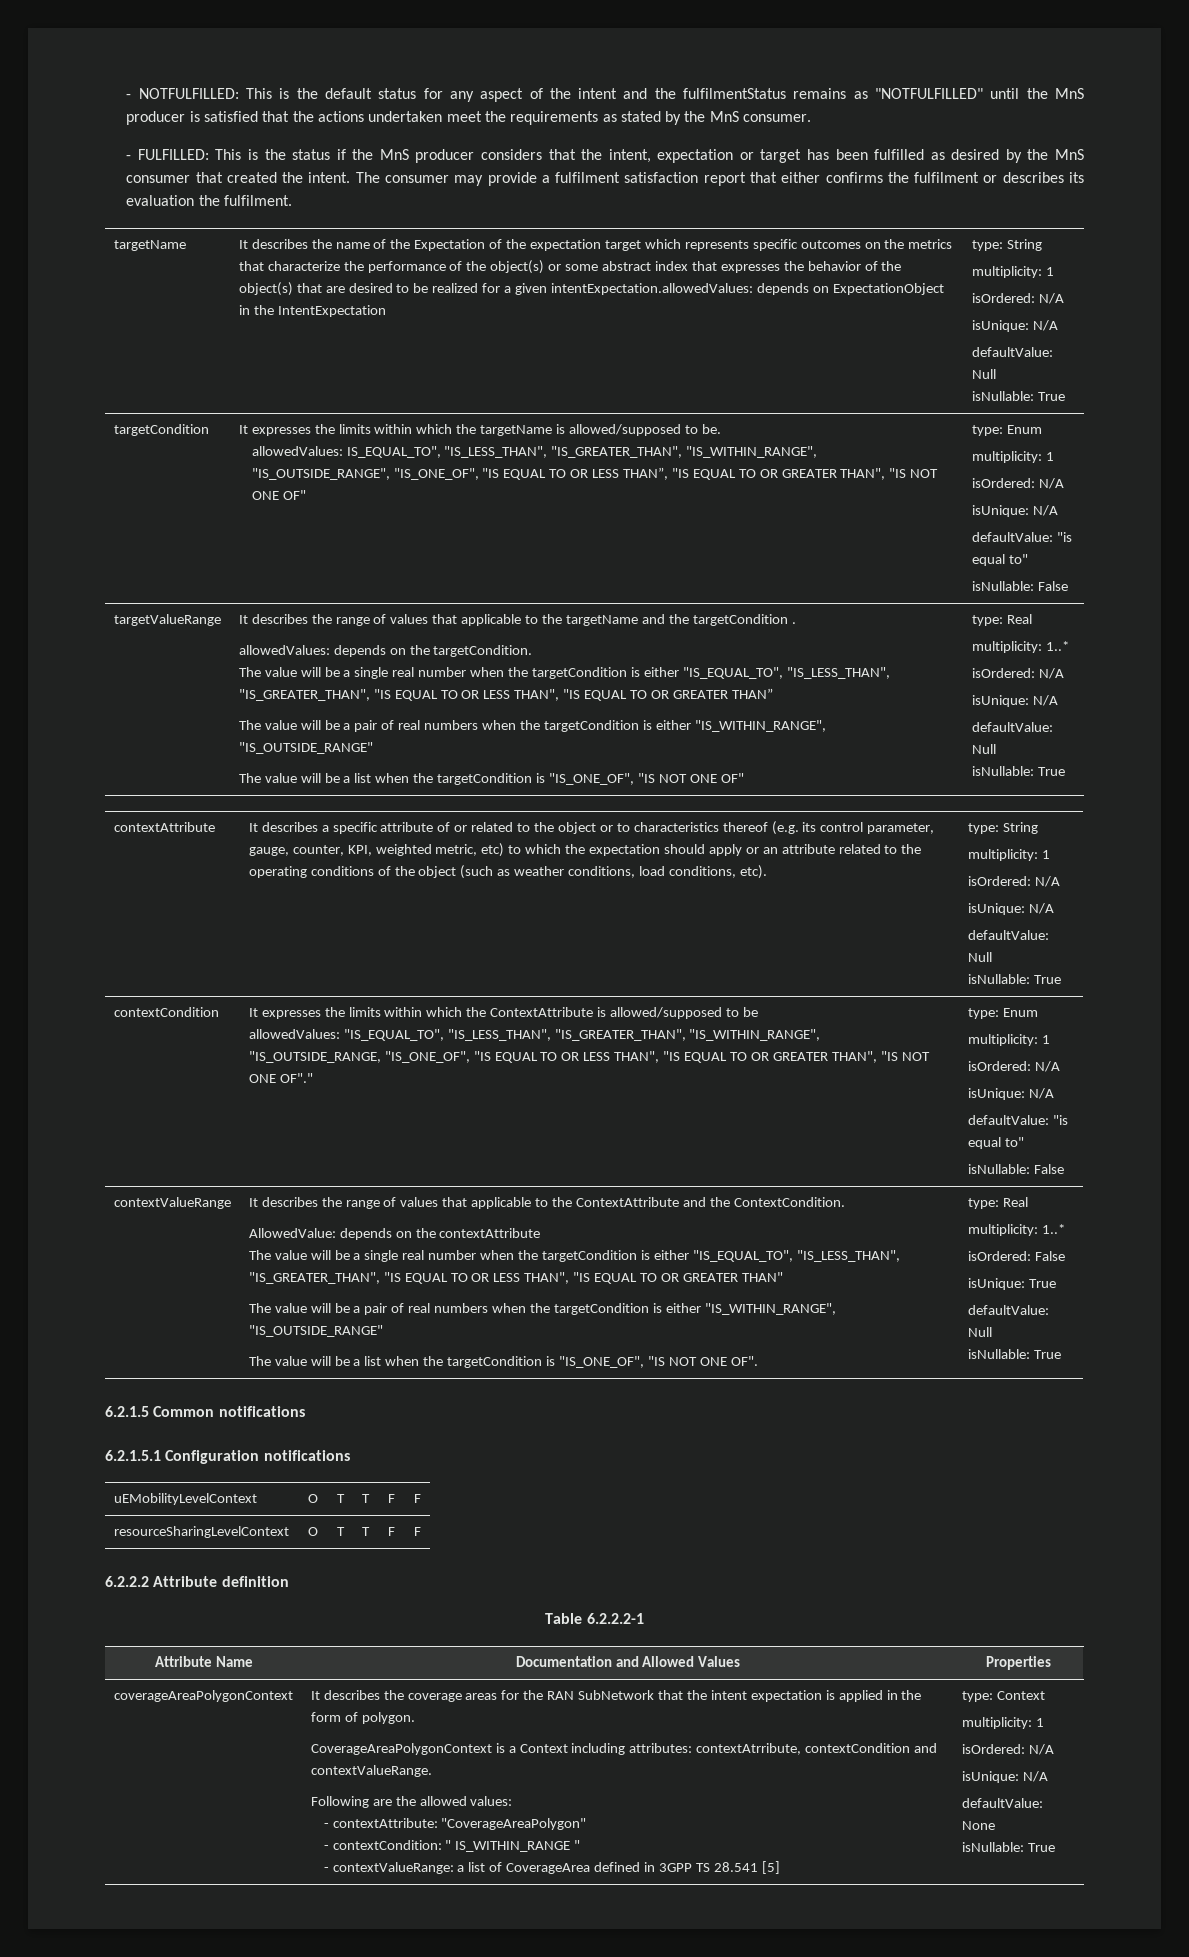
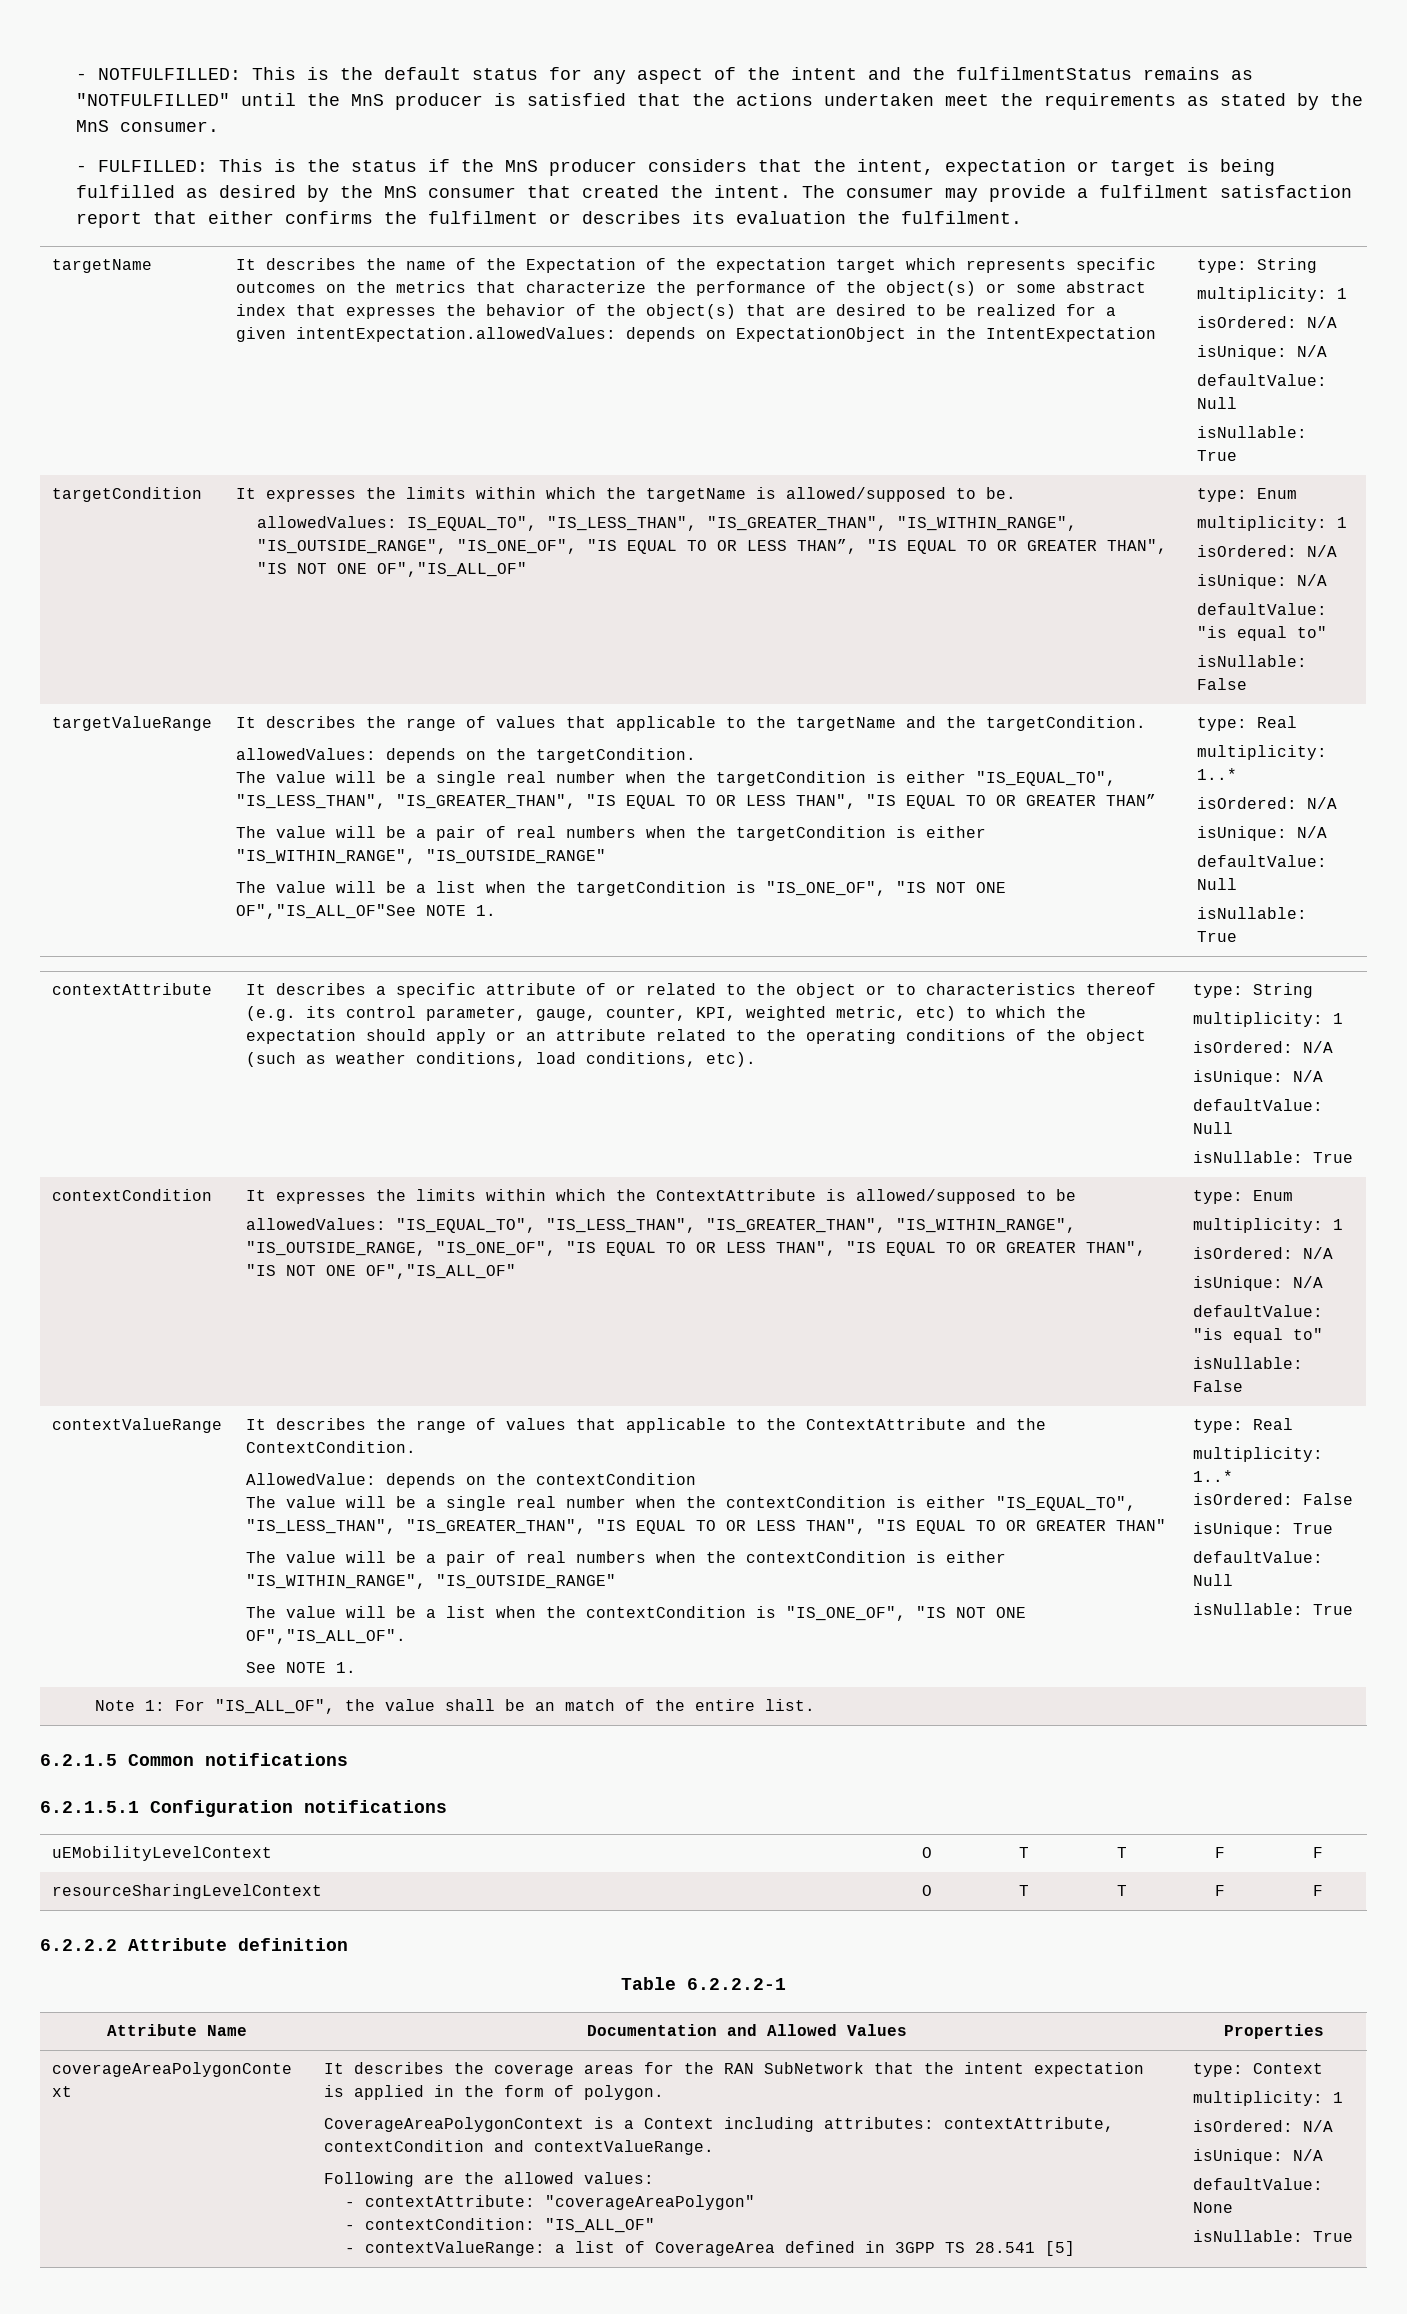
- - FULFILLED: This is the status if the MnS producer considers that the intent, expectation or target has been fulfilled as desired by the MnS consumer that created the intent.
+ - FULFILLED: This is the status if the MnS producer considers that the intent, expectation or target is being fulfilled as desired by the MnS consumer that created the intent.
- allowedValues: IS_EQUAL_TO", "IS_LESS_THAN", "IS_GREATER_THAN", "IS_WITHIN_RANGE", "IS_OUTSIDE_RANGE", "IS_ONE_OF", "IS EQUAL TO OR LESS THAN”, "IS EQUAL TO OR GREATER THAN", "IS NOT ONE OF"
+ allowedValues: IS_EQUAL_TO", "IS_LESS_THAN", "IS_GREATER_THAN", "IS_WITHIN_RANGE", "IS_OUTSIDE_RANGE", "IS_ONE_OF", "IS EQUAL TO OR LESS THAN”, "IS EQUAL TO OR GREATER THAN", "IS NOT ONE OF","IS_ALL_OF"
- It describes the range of values that applicable to the targetName and the targetCondition .
+ It describes the range of values that applicable to the targetName and the targetCondition.
- The value will be a list when the targetCondition is "IS_ONE_OF", "IS NOT ONE OF"
+ The value will be a list when the targetCondition is "IS_ONE_OF", "IS NOT ONE OF","IS_ALL_OF"See NOTE 1.
- allowedValues: "IS_EQUAL_TO", "IS_LESS_THAN", "IS_GREATER_THAN", "IS_WITHIN_RANGE", "IS_OUTSIDE_RANGE, "IS_ONE_OF", "IS EQUAL TO OR LESS THAN", "IS EQUAL TO OR GREATER THAN", "IS NOT ONE OF"."
+ allowedValues: "IS_EQUAL_TO", "IS_LESS_THAN", "IS_GREATER_THAN", "IS_WITHIN_RANGE", "IS_OUTSIDE_RANGE, "IS_ONE_OF", "IS EQUAL TO OR LESS THAN", "IS EQUAL TO OR GREATER THAN", "IS NOT ONE OF","IS_ALL_OF"
- AllowedValue: depends on the contextAttribute
- The value will be a single real number when the targetCondition is either "IS_EQUAL_TO", "IS_LESS_THAN", "IS_GREATER_THAN", "IS EQUAL TO OR LESS THAN", "IS EQUAL TO OR GREATER THAN"
- The value will be a pair of real numbers when the targetCondition is either "IS_WITHIN_RANGE", "IS_OUTSIDE_RANGE"
+ AllowedValue: depends on the contextCondition
+ The value will be a single real number when the contextCondition is either "IS_EQUAL_TO", "IS_LESS_THAN", "IS_GREATER_THAN", "IS EQUAL TO OR LESS THAN", "IS EQUAL TO OR GREATER THAN"
+ The value will be a pair of real numbers when the contextCondition is either "IS_WITHIN_RANGE", "IS_OUTSIDE_RANGE"
- The value will be a list when the targetCondition is "IS_ONE_OF", "IS NOT ONE OF".
+ The value will be a list when the contextCondition is "IS_ONE_OF", "IS NOT ONE OF","IS_ALL_OF".
+ See NOTE 1.
+ Note 1: For "IS_ALL_OF", the value shall be an match of the entire list.
- CoverageAreaPolygonContext is a Context including attributes: contextAtrribute, contextCondition and contextValueRange.
+ CoverageAreaPolygonContext is a Context including attributes: contextAttribute, contextCondition and contextValueRange.
- - contextAttribute: "CoverageAreaPolygon"
+ - contextAttribute: "coverageAreaPolygon"
- - contextCondition: " IS_WITHIN_RANGE "
+ - contextCondition: "IS_ALL_OF"

